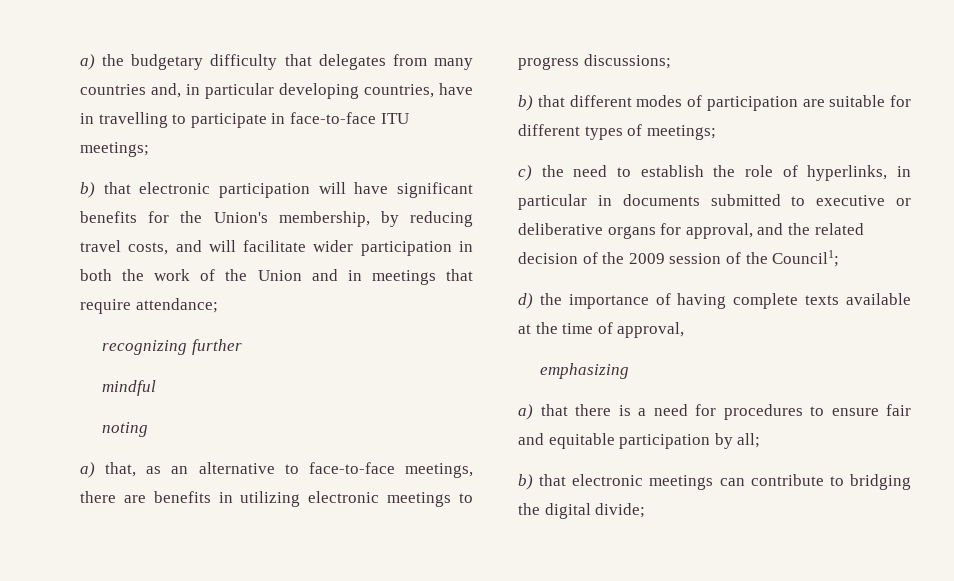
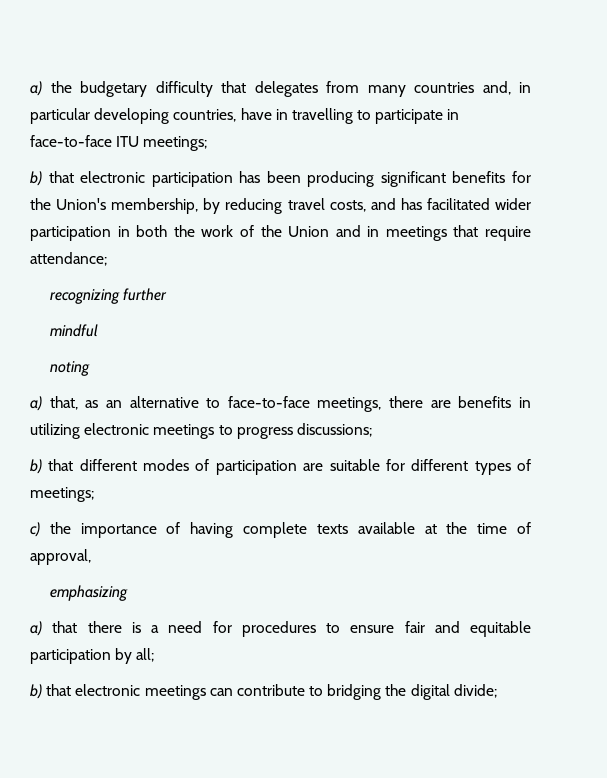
- b) that electronic participation will have significant benefits for the Union's membership, by reducing travel costs, and will facilitate wider participation in both the work of the Union and in meetings that require attendance;
+ b) that electronic participation has been producing significant benefits for the Union's membership, by reducing travel costs, and has facilitated wider participation in both the work of the Union and in meetings that require attendance;
- c) the need to establish the role of hyperlinks, in particular in documents submitted to executive or deliberative organs for approval, and the related decision of the 2009 session of the Council1;
- d) the importance of having complete texts available at the time of approval,
+ c) the importance of having complete texts available at the time of approval,

